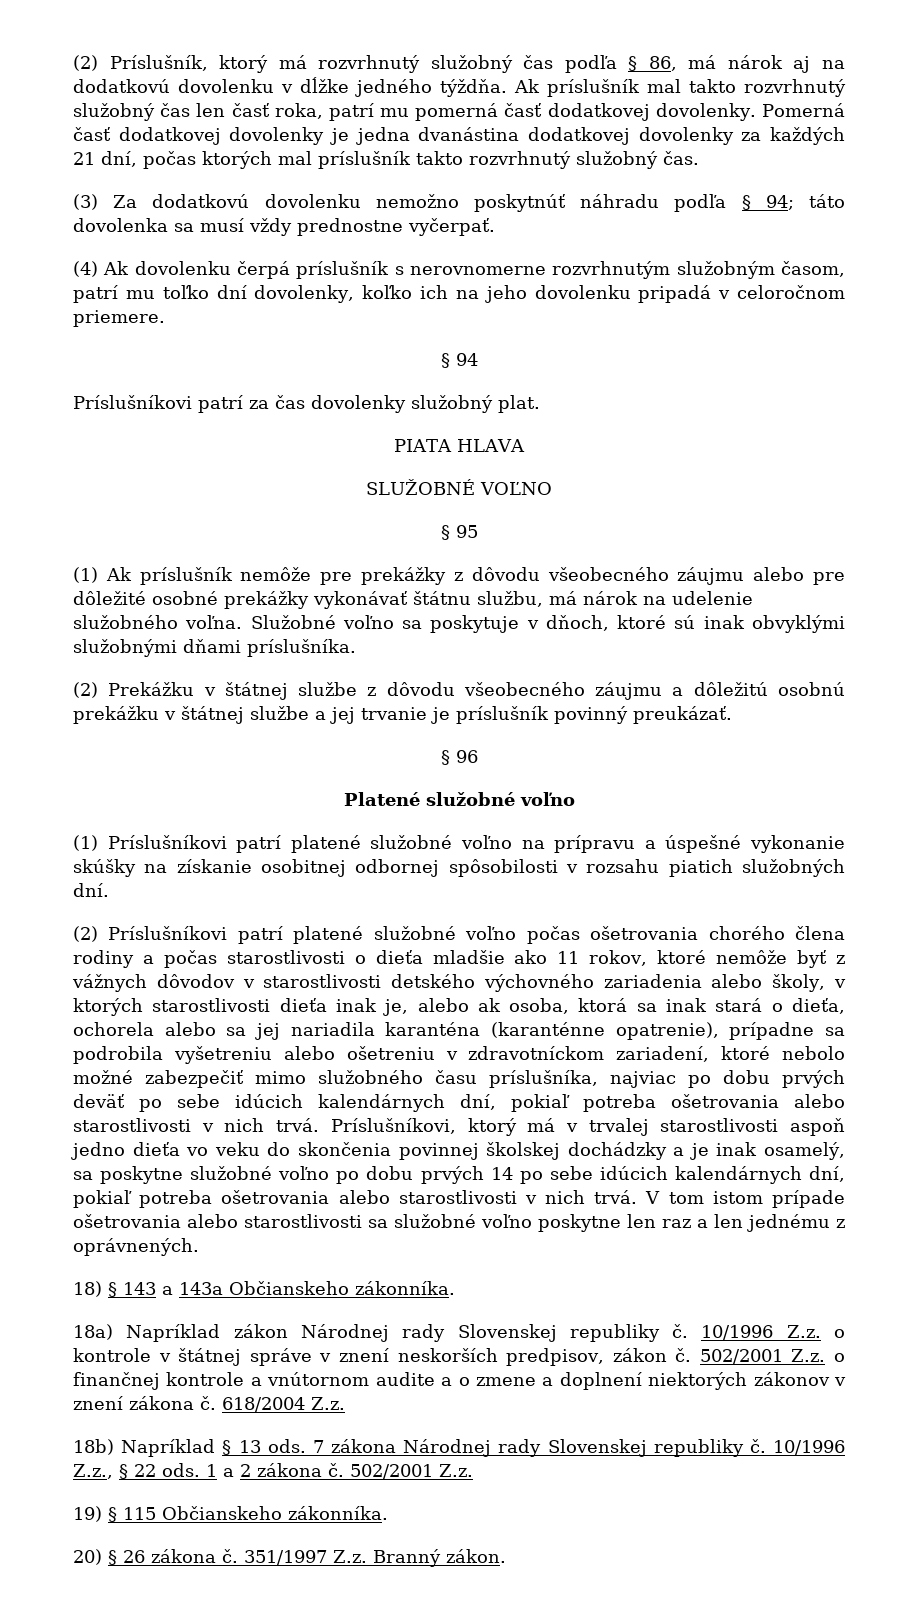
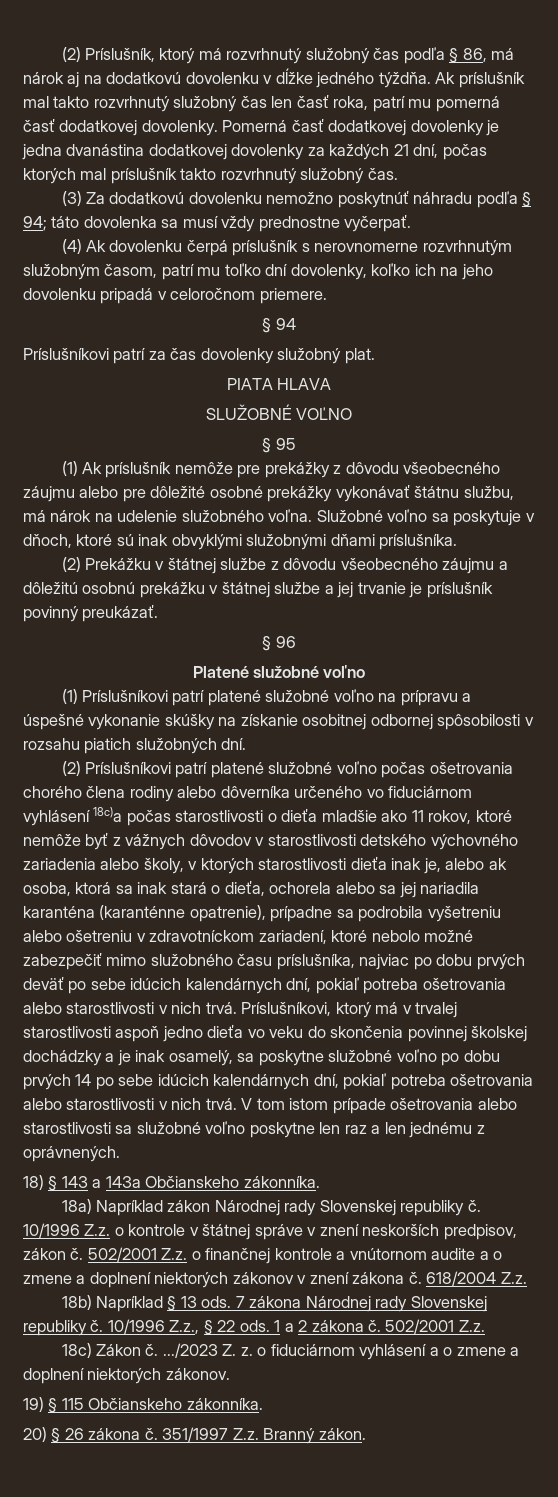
- (2) Príslušníkovi patrí platené služobné voľno počas ošetrovania chorého člena rodiny a počas starostlivosti o dieťa mladšie ako 11 rokov, ktoré nemôže byť z vážnych dôvodov v starostlivosti detského výchovného zariadenia alebo školy, v ktorých starostlivosti dieťa inak je, alebo ak osoba, ktorá sa inak stará o dieťa, ochorela alebo sa jej nariadila karanténa (karanténne opatrenie), prípadne sa podrobila vyšetreniu alebo ošetreniu v zdravotníckom zariadení, ktoré nebolo možné zabezpečiť mimo služobného času príslušníka, najviac po dobu prvých deväť po sebe idúcich kalendárnych dní, pokiaľ potreba ošetrovania alebo starostlivosti v nich trvá.
+ (2) Príslušníkovi patrí platené služobné voľno počas ošetrovania chorého člena rodiny alebo dôverníka určeného vo fiduciárnom vyhlásení 18c)a počas starostlivosti o dieťa mladšie ako 11 rokov, ktoré nemôže byť z vážnych dôvodov v starostlivosti detského výchovného zariadenia alebo školy, v ktorých starostlivosti dieťa inak je, alebo ak osoba, ktorá sa inak stará o dieťa, ochorela alebo sa jej nariadila karanténa (karanténne opatrenie), prípadne sa podrobila vyšetreniu alebo ošetreniu v zdravotníckom zariadení, ktoré nebolo možné zabezpečiť mimo služobného času príslušníka, najviac po dobu prvých deväť po sebe idúcich kalendárnych dní, pokiaľ potreba ošetrovania alebo starostlivosti v nich trvá.
+ 18c) Zákon č. .../2023 Z. z. o fiduciárnom vyhlásení a o zmene a doplnení niektorých zákonov.

